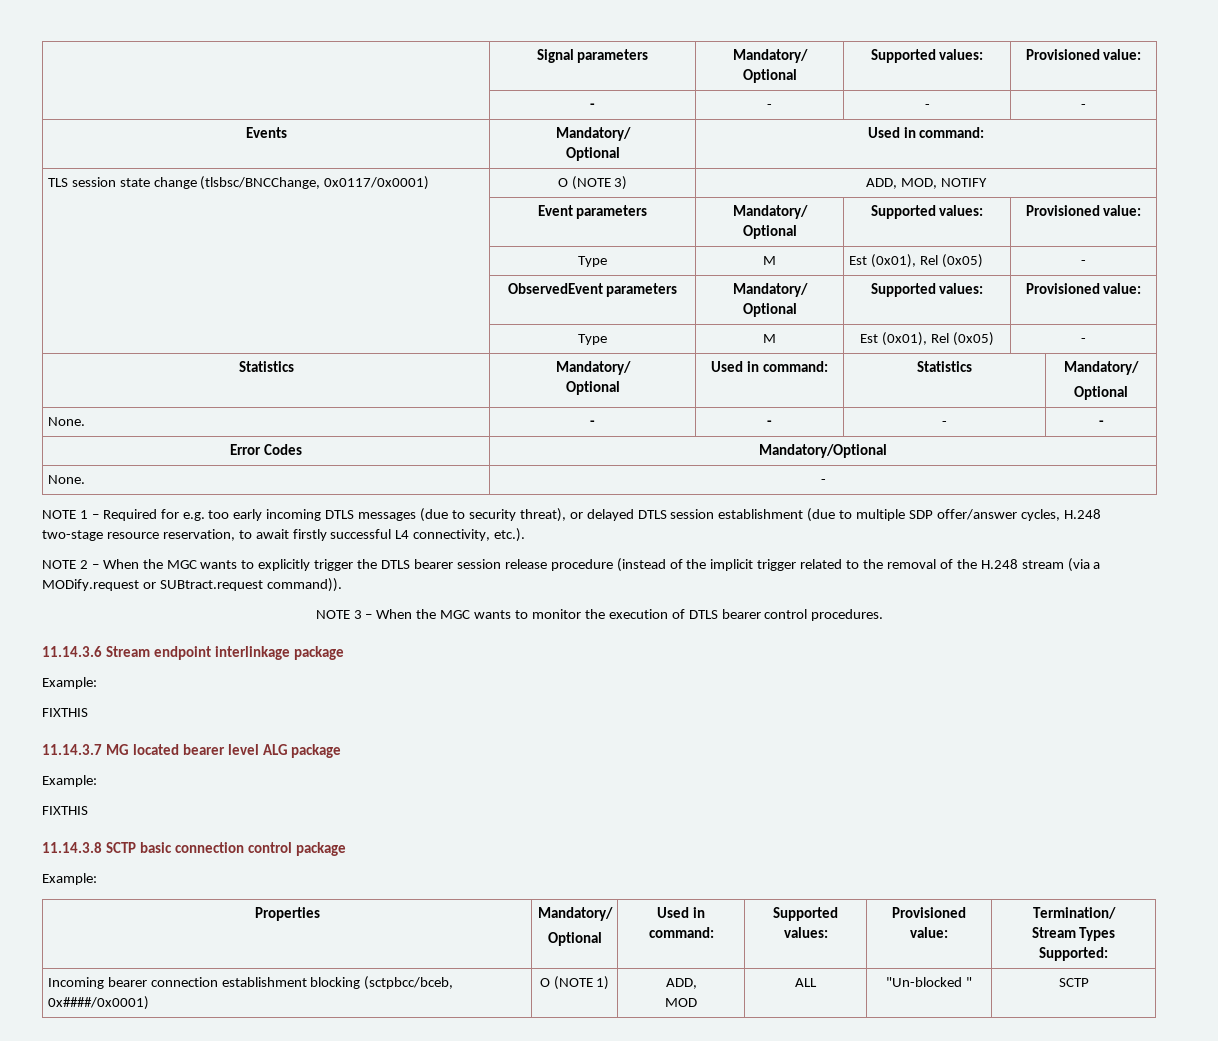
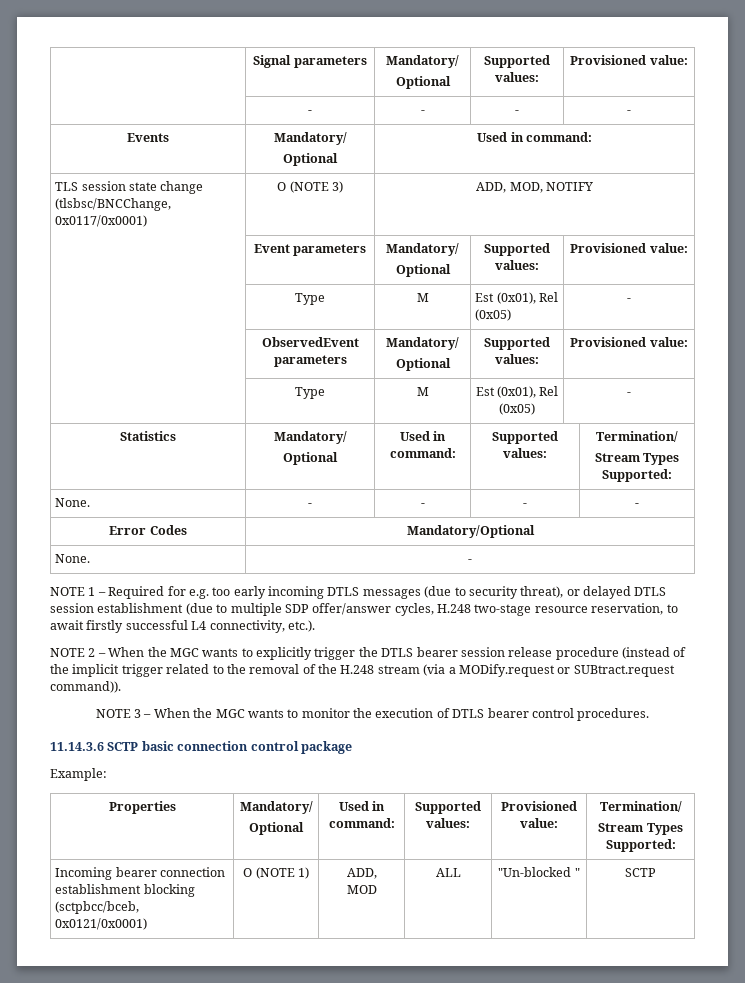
  | ObservedEvent parameters | Mandatory/
  Optional | Supported values: | Provisioned value:
  | Type | M | Est (0x01), Rel (0x05) | -
  Statistics | Mandatory/
- Optional | Used in command: | Statistics | Mandatory/
- Optional
+ Optional | Used in command: | Supported values: | Termination/
+ Stream Types Supported:
- 11.14.3.6 Stream endpoint interlinkage package
- Example:
- FIXTHIS
- 11.14.3.7 MG located bearer level ALG package
- Example:
- FIXTHIS
- 11.14.3.8 SCTP basic connection control package
+ 11.14.3.6 SCTP basic connection control package
- Incoming bearer connection establishment blocking (sctpbcc/bceb, 0x####/0x0001) | O (NOTE 1) | ADD,
+ Incoming bearer connection establishment blocking (sctpbcc/bceb, 0x0121/0x0001) | O (NOTE 1) | ADD,

